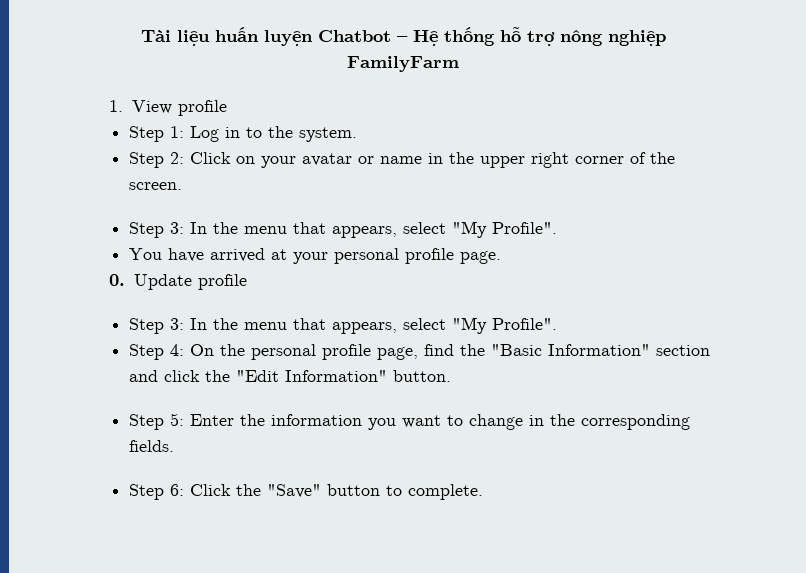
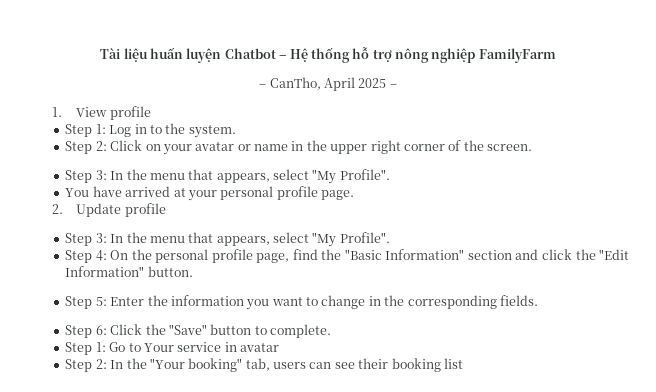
+ – CanTho, April 2025 –
- 0. Update profile
+ 2. Update profile
+ Step 1: Go to Your service in avatar
+ Step 2: In the "Your booking" tab, users can see their booking list

